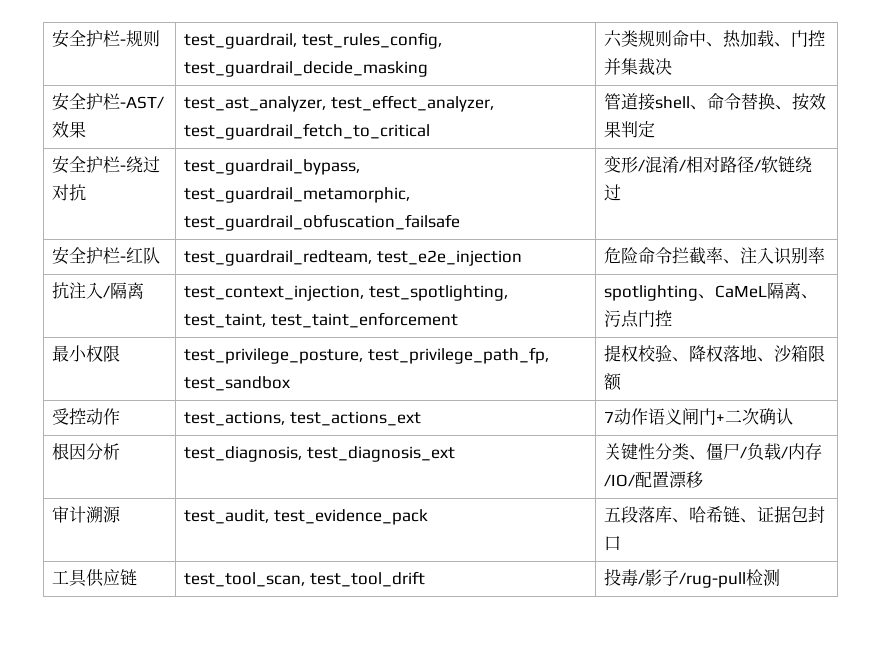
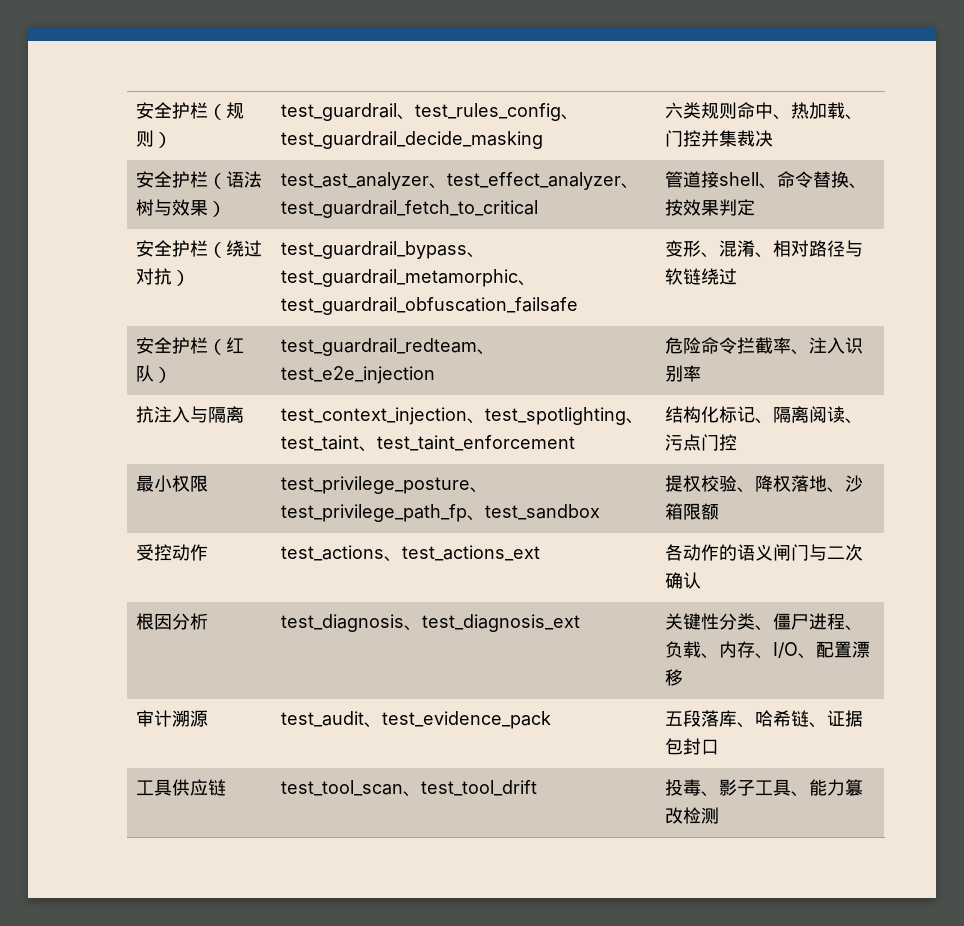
- 安全护栏-规则 | test_guardrail, test_rules_config, test_guardrail_decide_masking | 六类规则命中、热加载、门控并集裁决
+ 安全护栏（规则） | test_guardrail、test_rules_config、test_guardrail_decide_masking | 六类规则命中、热加载、门控并集裁决
- 安全护栏-AST/效果 | test_ast_analyzer, test_effect_analyzer, test_guardrail_fetch_to_critical | 管道接shell、命令替换、按效果判定
+ 安全护栏（语法树与效果） | test_ast_analyzer、test_effect_analyzer、test_guardrail_fetch_to_critical | 管道接shell、命令替换、按效果判定
- 安全护栏-绕过对抗 | test_guardrail_bypass, test_guardrail_metamorphic, test_guardrail_obfuscation_failsafe | 变形/混淆/相对路径/软链绕过
+ 安全护栏（绕过对抗） | test_guardrail_bypass、test_guardrail_metamorphic、test_guardrail_obfuscation_failsafe | 变形、混淆、相对路径与软链绕过
- 安全护栏-红队 | test_guardrail_redteam, test_e2e_injection | 危险命令拦截率、注入识别率
+ 安全护栏（红队） | test_guardrail_redteam、test_e2e_injection | 危险命令拦截率、注入识别率
- 抗注入/隔离 | test_context_injection, test_spotlighting, test_taint, test_taint_enforcement | spotlighting、CaMeL隔离、污点门控
+ 抗注入与隔离 | test_context_injection、test_spotlighting、test_taint、test_taint_enforcement | 结构化标记、隔离阅读、污点门控
- 最小权限 | test_privilege_posture, test_privilege_path_fp, test_sandbox | 提权校验、降权落地、沙箱限额
+ 最小权限 | test_privilege_posture、test_privilege_path_fp、test_sandbox | 提权校验、降权落地、沙箱限额
- 受控动作 | test_actions, test_actions_ext | 7动作语义闸门+二次确认
+ 受控动作 | test_actions、test_actions_ext | 各动作的语义闸门与二次确认
- 根因分析 | test_diagnosis, test_diagnosis_ext | 关键性分类、僵尸/负载/内存/IO/配置漂移
+ 根因分析 | test_diagnosis、test_diagnosis_ext | 关键性分类、僵尸进程、负载、内存、I/O、配置漂移
- 审计溯源 | test_audit, test_evidence_pack | 五段落库、哈希链、证据包封口
+ 审计溯源 | test_audit、test_evidence_pack | 五段落库、哈希链、证据包封口
- 工具供应链 | test_tool_scan, test_tool_drift | 投毒/影子/rug-pull检测
+ 工具供应链 | test_tool_scan、test_tool_drift | 投毒、影子工具、能力篡改检测

